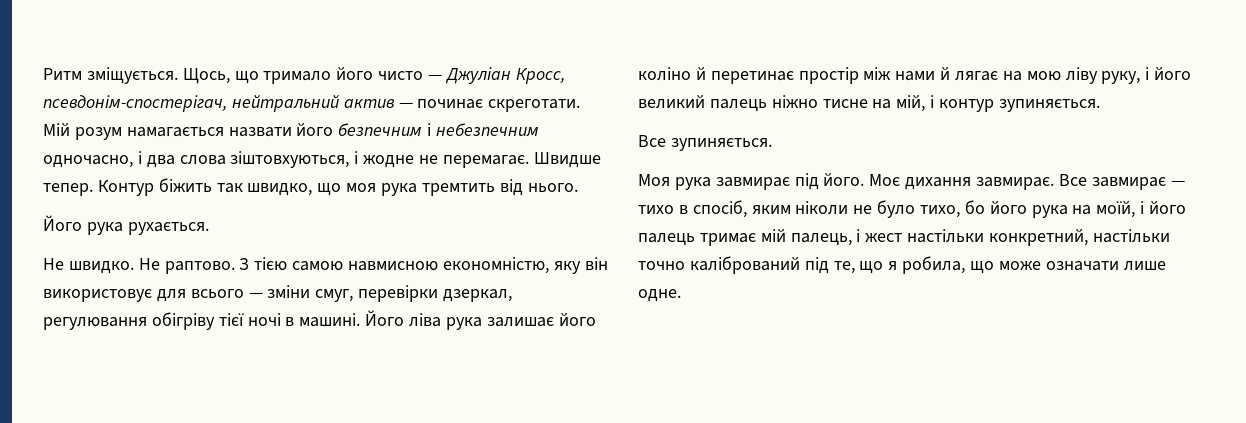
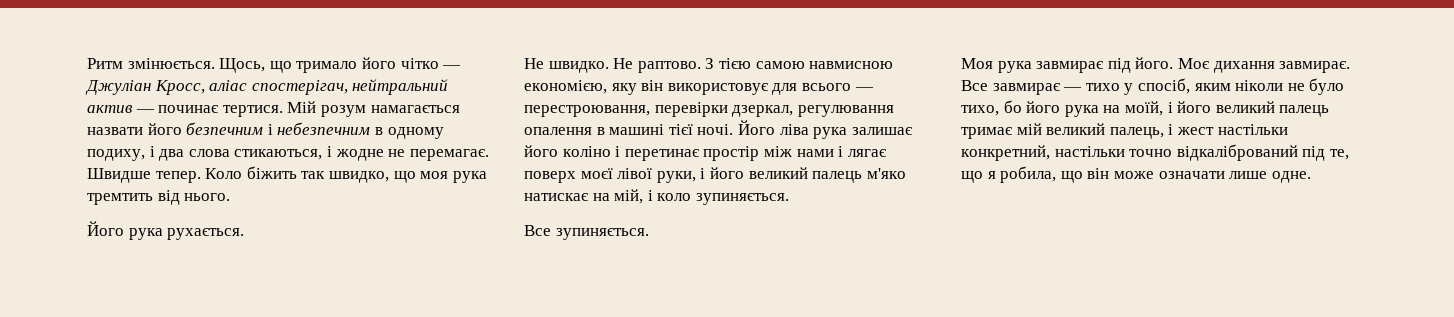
- Ритм зміщується.
+ Ритм змінюється.
- Щось, що тримало його чисто — Джуліан Кросс, псевдонім-спостерігач, нейтральний актив — починає скреготати.
+ Щось, що тримало його чітко — Джуліан Кросс, аліас спостерігач, нейтральний актив — починає тертися.
- Мій розум намагається назвати його безпечним і небезпечним одночасно, і два слова зіштовхуються, і жодне не перемагає.
+ Мій розум намагається назвати його безпечним і небезпечним в одному подиху, і два слова стикаються, і жодне не перемагає.
- Контур біжить так швидко, що моя рука тремтить від нього.
+ Коло біжить так швидко, що моя рука тремтить від нього.
- З тією самою навмисною економністю, яку він використовує для всього — зміни смуг, перевірки дзеркал, регулювання обігріву тієї ночі в машині.
+ З тією самою навмисною економією, яку він використовує для всього — перестроювання, перевірки дзеркал, регулювання опалення в машині тієї ночі.
- Його ліва рука залишає його коліно й перетинає простір між нами й лягає на мою ліву руку, і його великий палець ніжно тисне на мій, і контур зупиняється.
+ Його ліва рука залишає його коліно і перетинає простір між нами і лягає поверх моєї лівої руки, і його великий палець м'яко натискає на мій, і коло зупиняється.
- Все завмирає — тихо в спосіб, яким ніколи не було тихо, бо його рука на моїй, і його палець тримає мій палець, і жест настільки конкретний, настільки точно калібрований під те, що я робила, що може означати лише одне.
+ Все завмирає — тихо у спосіб, яким ніколи не було тихо, бо його рука на моїй, і його великий палець тримає мій великий палець, і жест настільки конкретний, настільки точно відкалібрований під те, що я робила, що він може означати лише одне.

